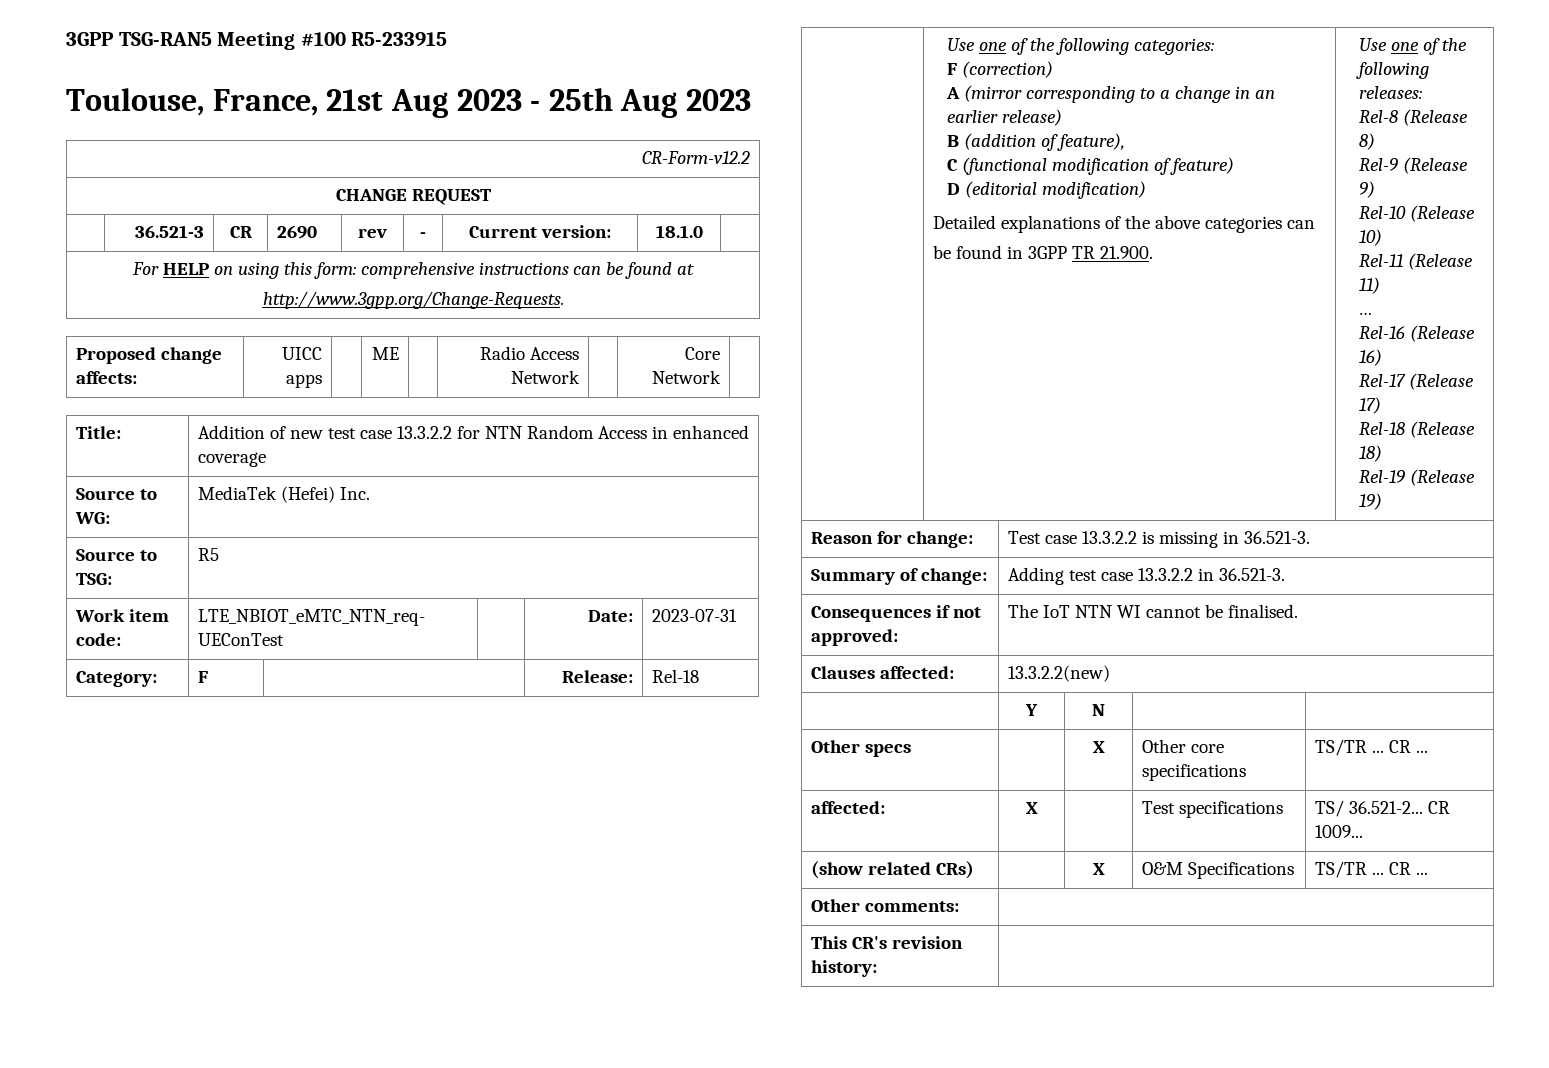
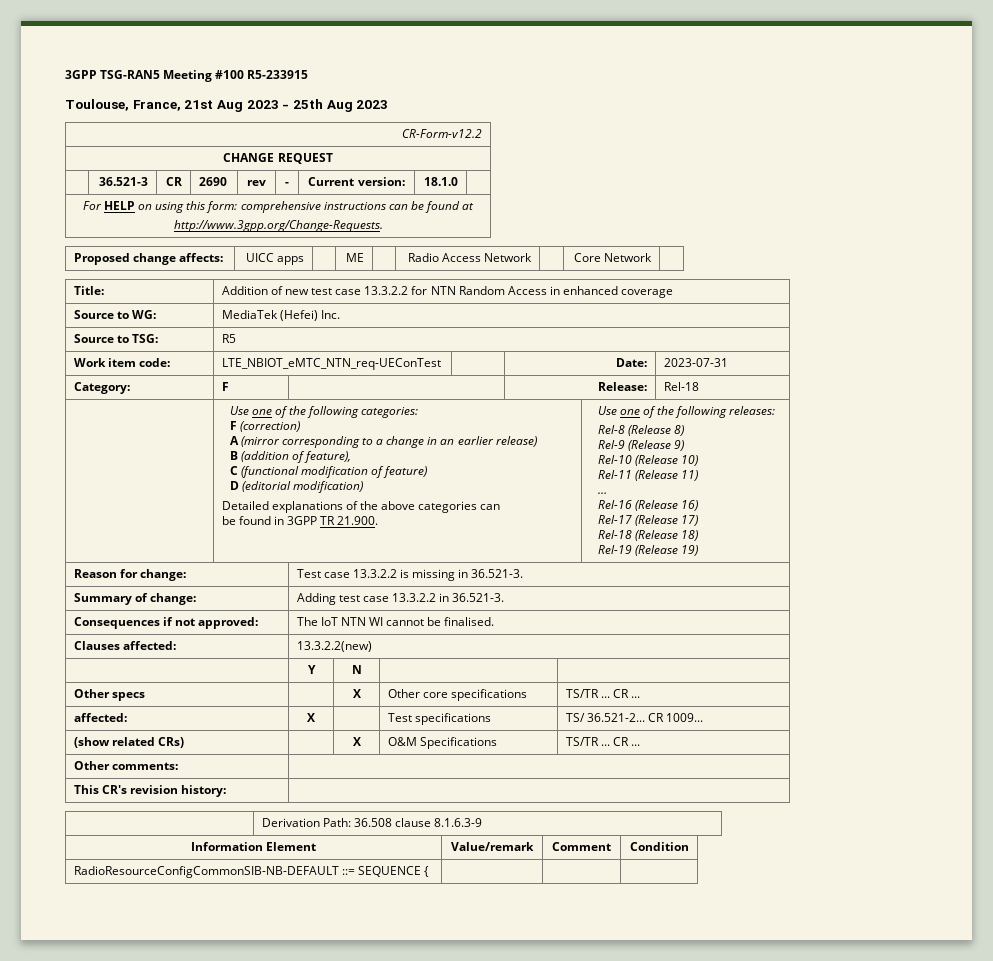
+ | Derivation Path: 36.508 clause 8.1.6.3-9
+ Information Element | Value/remark | Comment | Condition
+ RadioResourceConfigCommonSIB-NB-DEFAULT ::= SEQUENCE { | | |

